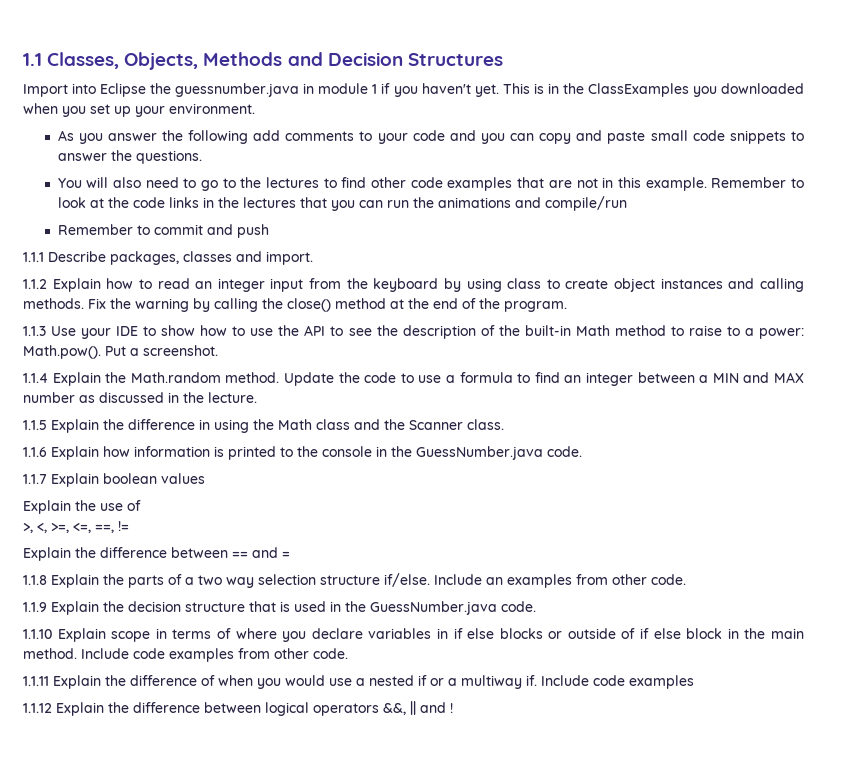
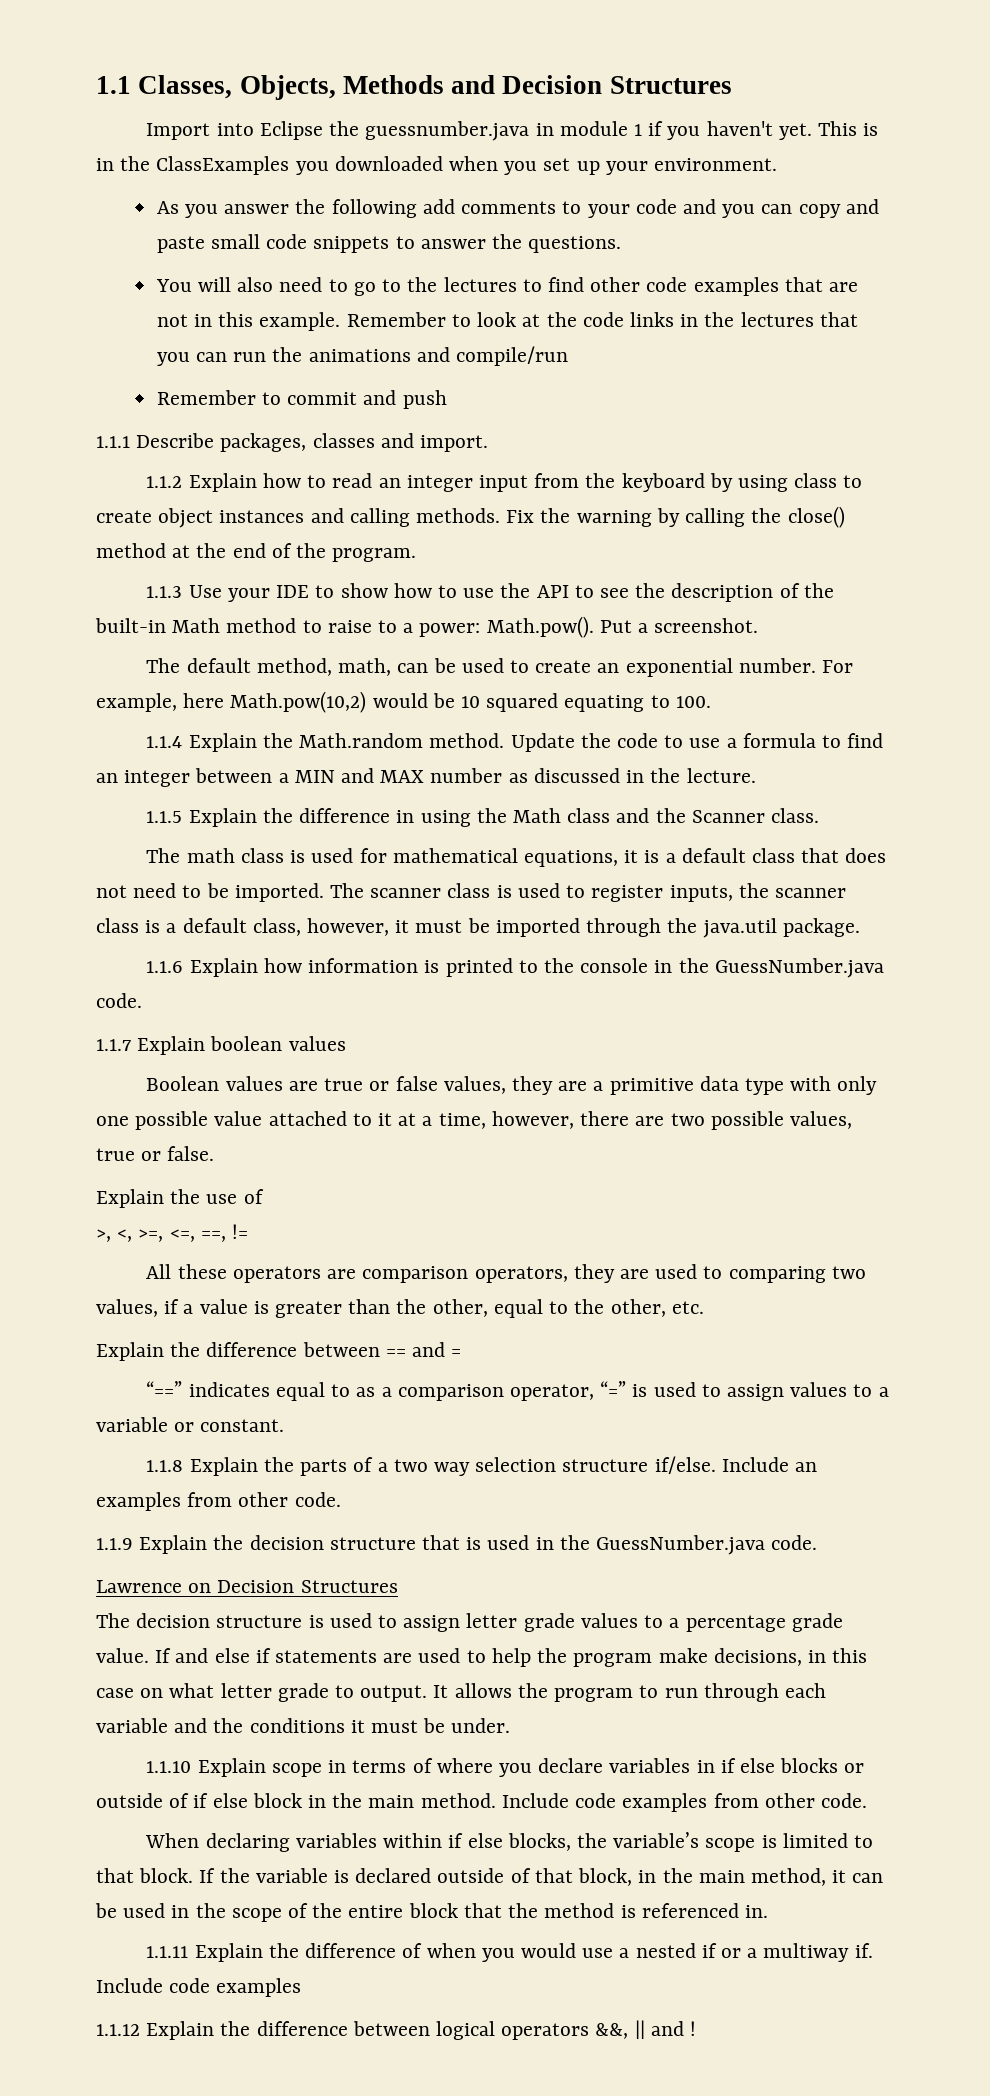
+ The default method, math, can be used to create an exponential number. For example, here Math.pow(10,2) would be 10 squared equating to 100.
+ The math class is used for mathematical equations, it is a default class that does not need to be imported. The scanner class is used to register inputs, the scanner class is a default class, however, it must be imported through the java.util package.
+ Boolean values are true or false values, they are a primitive data type with only one possible value attached to it at a time, however, there are two possible values, true or false.
+ All these operators are comparison operators, they are used to comparing two values, if a value is greater than the other, equal to the other, etc.
+ “==” indicates equal to as a comparison operator, “=” is used to assign values to a variable or constant.
+ Lawrence on Decision Structures
+ The decision structure is used to assign letter grade values to a percentage grade value. If and else if statements are used to help the program make decisions, in this case on what letter grade to output. It allows the program to run through each variable and the conditions it must be under.
+ When declaring variables within if else blocks, the variable’s scope is limited to that block. If the variable is declared outside of that block, in the main method, it can be used in the scope of the entire block that the method is referenced in.

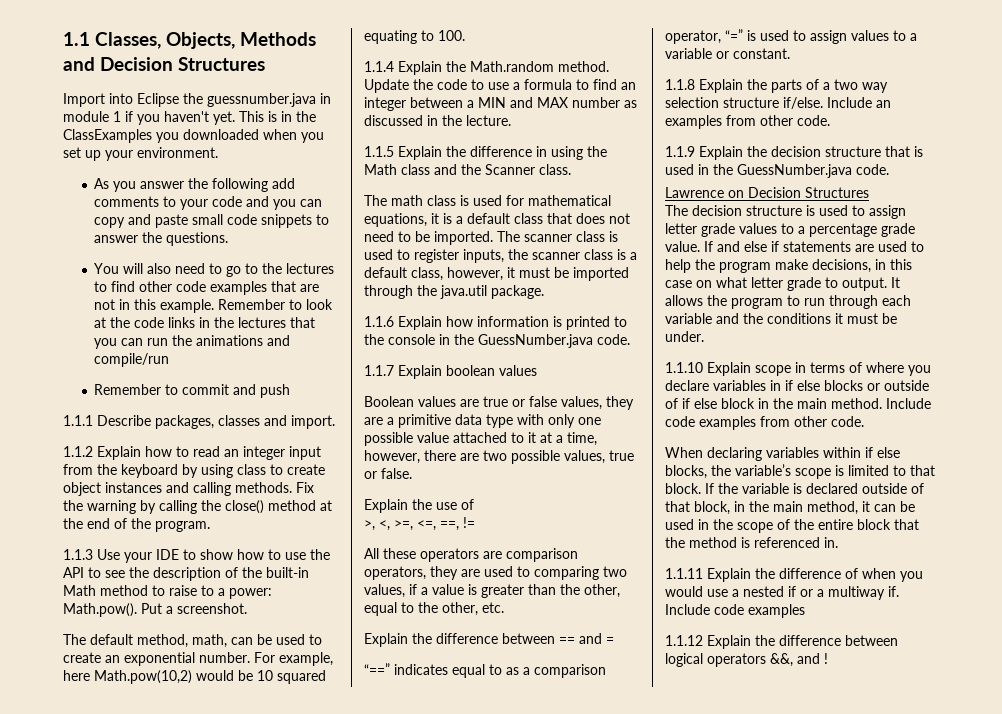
- 1.1.12 Explain the difference between logical operators &&, || and !
+ 1.1.12 Explain the difference between logical operators &&, and !

